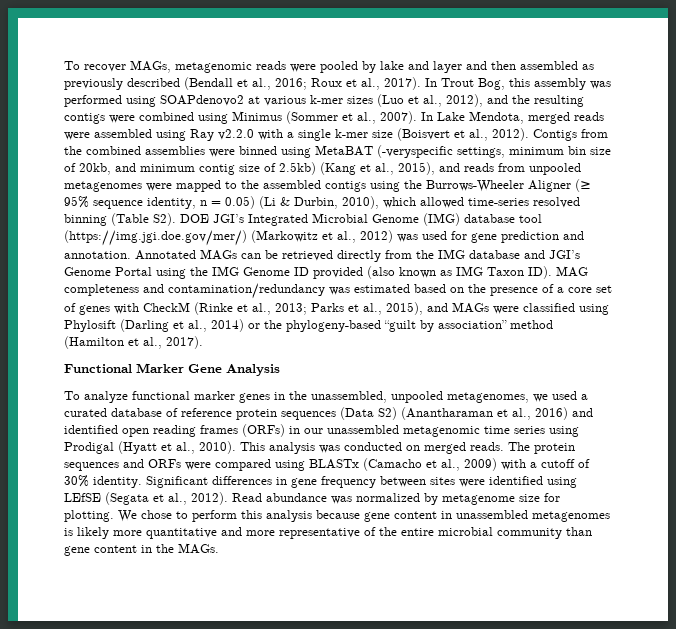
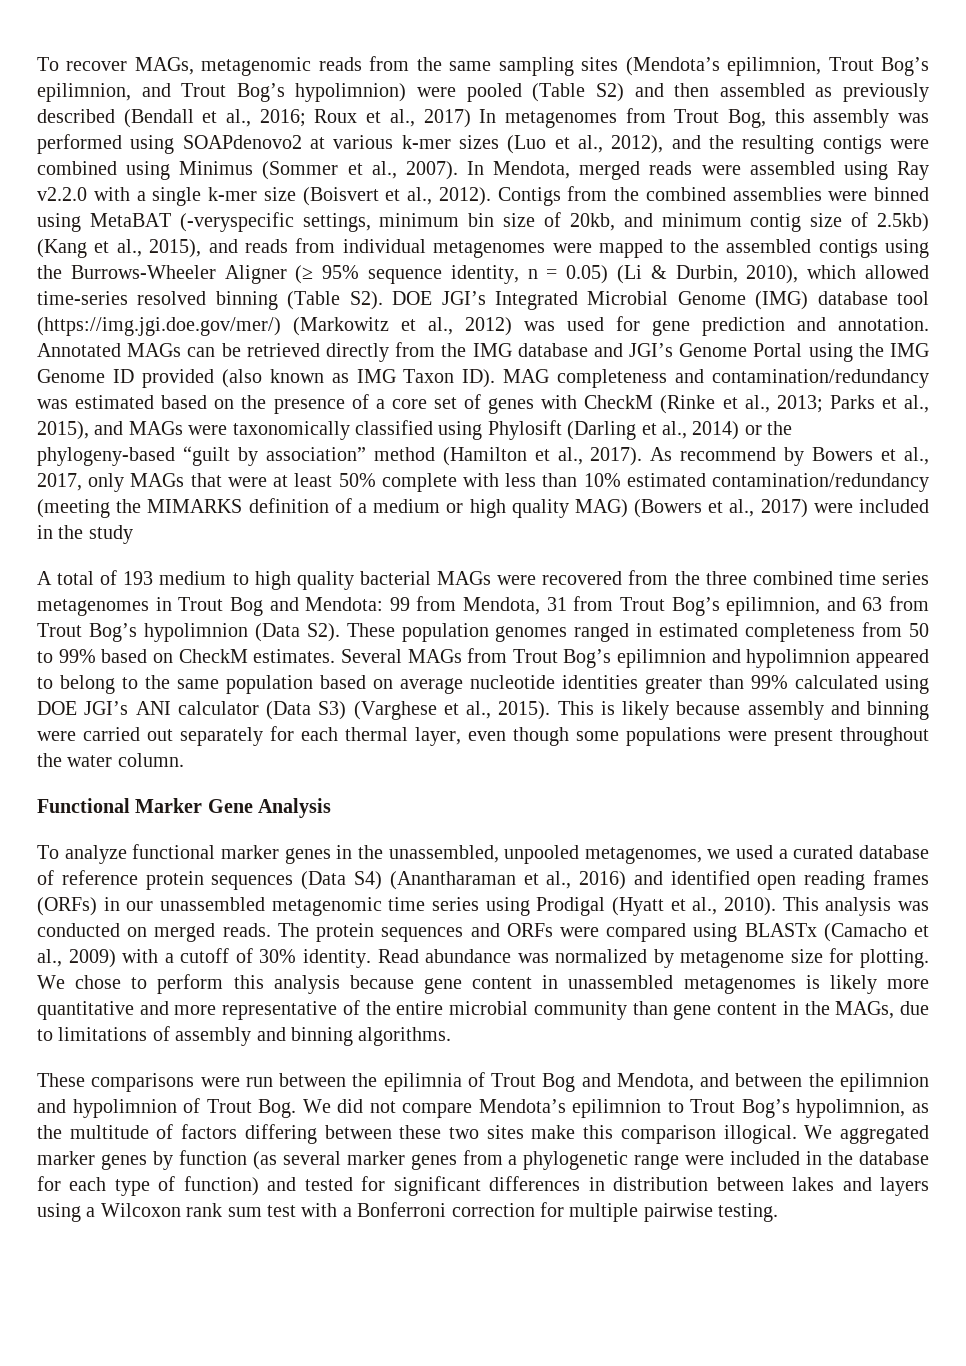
- To recover MAGs, metagenomic reads were pooled by lake and layer and then assembled as previously described (Bendall et al., 2016; Roux et al., 2017). In Trout Bog, this assembly was performed using SOAPdenovo2 at various k-mer sizes (Luo et al., 2012), and the resulting contigs were combined using Minimus (Sommer et al., 2007).
+ To recover MAGs, metagenomic reads from the same sampling sites (Mendota’s epilimnion, Trout Bog’s epilimnion, and Trout Bog’s hypolimnion) were pooled (Table S2) and then assembled as previously described (Bendall et al., 2016; Roux et al., 2017) In metagenomes from Trout Bog, this assembly was performed using SOAPdenovo2 at various k-mer sizes (Luo et al., 2012), and the resulting contigs were combined using Minimus (Sommer et al., 2007).
- In Lake Mendota, merged reads were assembled using Ray v2.2.0 with a single k-mer size (Boisvert et al., 2012).
+ In Mendota, merged reads were assembled using Ray v2.2.0 with a single k-mer size (Boisvert et al., 2012).
- Contigs from the combined assemblies were binned using MetaBAT (-veryspecific settings, minimum bin size of 20kb, and minimum contig size of 2.5kb) (Kang et al., 2015), and reads from unpooled metagenomes were mapped to the assembled contigs using the Burrows-Wheeler Aligner (≥ 95% sequence identity, n = 0.05) (Li & Durbin, 2010), which allowed time-series resolved binning (Table S2). DOE JGI’s Integrated Microbial Genome (IMG) database tool (https://img.jgi.doe.gov/mer/) (Markowitz et al., 2012) was used for gene prediction and annotation.
+ Contigs from the combined assemblies were binned using MetaBAT (-veryspecific settings, minimum bin size of 20kb, and minimum contig size of 2.5kb) (Kang et al., 2015), and reads from individual metagenomes were mapped to the assembled contigs using the Burrows-Wheeler Aligner (≥ 95% sequence identity, n = 0.05) (Li & Durbin, 2010), which allowed time-series resolved binning (Table S2). DOE JGI’s Integrated Microbial Genome (IMG) database tool (https://img.jgi.doe.gov/mer/) (Markowitz et al., 2012) was used for gene prediction and annotation.
- Parks et al., 2015), and MAGs were classified using Phylosift (Darling et al., 2014) or the phylogeny-based “guilt by association” method (Hamilton et al., 2017).
+ Parks et al., 2015), and MAGs were taxonomically classified using Phylosift (Darling et al., 2014) or the phylogeny-based “guilt by association” method (Hamilton et al., 2017). As recommend by Bowers et al., 2017, only MAGs that were at least 50% complete with less than 10% estimated contamination/redundancy (meeting the MIMARKS definition of a medium or high quality MAG) (Bowers et al., 2017) were included in the study
+ A total of 193 medium to high quality bacterial MAGs were recovered from the three combined time series metagenomes in Trout Bog and Mendota: 99 from Mendota, 31 from Trout Bog’s epilimnion, and 63 from Trout Bog’s hypolimnion (Data S2). These population genomes ranged in estimated completeness from 50 to 99% based on CheckM estimates. Several MAGs from Trout Bog’s epilimnion and hypolimnion appeared to belong to the same population based on average nucleotide identities greater than 99% calculated using DOE JGI’s ANI calculator (Data S3) (Varghese et al., 2015). This is likely because assembly and binning were carried out separately for each thermal layer, even though some populations were present throughout the water column.
- To analyze functional marker genes in the unassembled, unpooled metagenomes, we used a curated database of reference protein sequences (Data S2) (Anantharaman et al., 2016) and identified open reading frames (ORFs) in our unassembled metagenomic time series using Prodigal (Hyatt et al., 2010).
+ To analyze functional marker genes in the unassembled, unpooled metagenomes, we used a curated database of reference protein sequences (Data S4) (Anantharaman et al., 2016) and identified open reading frames (ORFs) in our unassembled metagenomic time series using Prodigal (Hyatt et al., 2010).
- Significant differences in gene frequency between sites were identified using LEfSE (Segata et al., 2012).
- We chose to perform this analysis because gene content in unassembled metagenomes is likely more quantitative and more representative of the entire microbial community than gene content in the MAGs.
+ We chose to perform this analysis because gene content in unassembled metagenomes is likely more quantitative and more representative of the entire microbial community than gene content in the MAGs, due to limitations of assembly and binning algorithms.
+ These comparisons were run between the epilimnia of Trout Bog and Mendota, and between the epilimnion and hypolimnion of Trout Bog. We did not compare Mendota’s epilimnion to Trout Bog’s hypolimnion, as the multitude of factors differing between these two sites make this comparison illogical. We aggregated marker genes by function (as several marker genes from a phylogenetic range were included in the database for each type of function) and tested for significant differences in distribution between lakes and layers using a Wilcoxon rank sum test with a Bonferroni correction for multiple pairwise testing.

